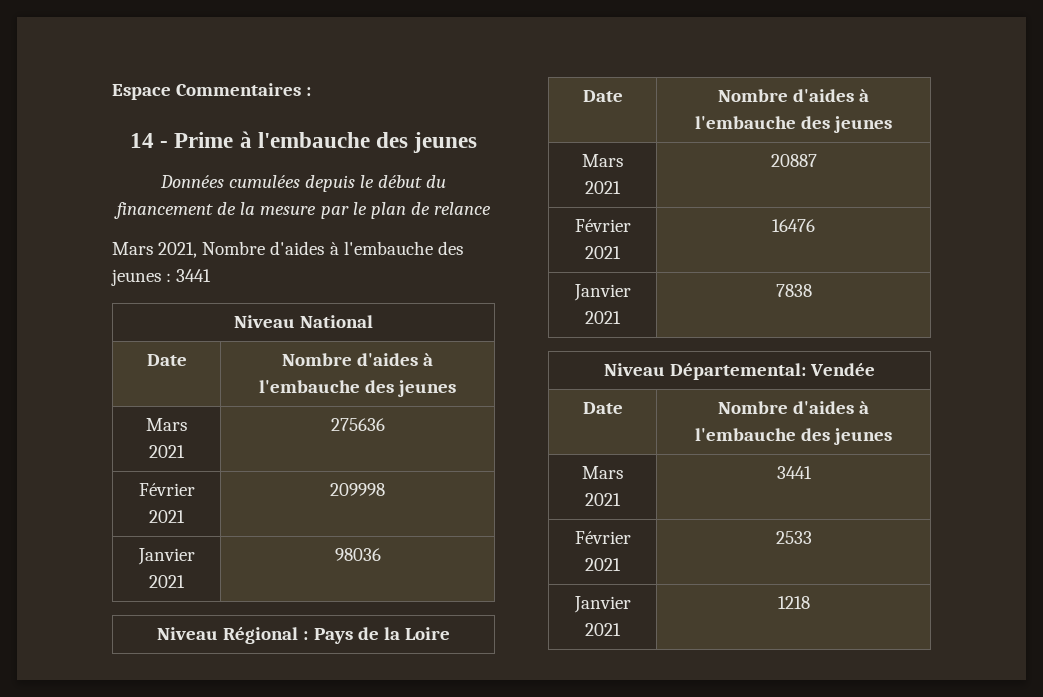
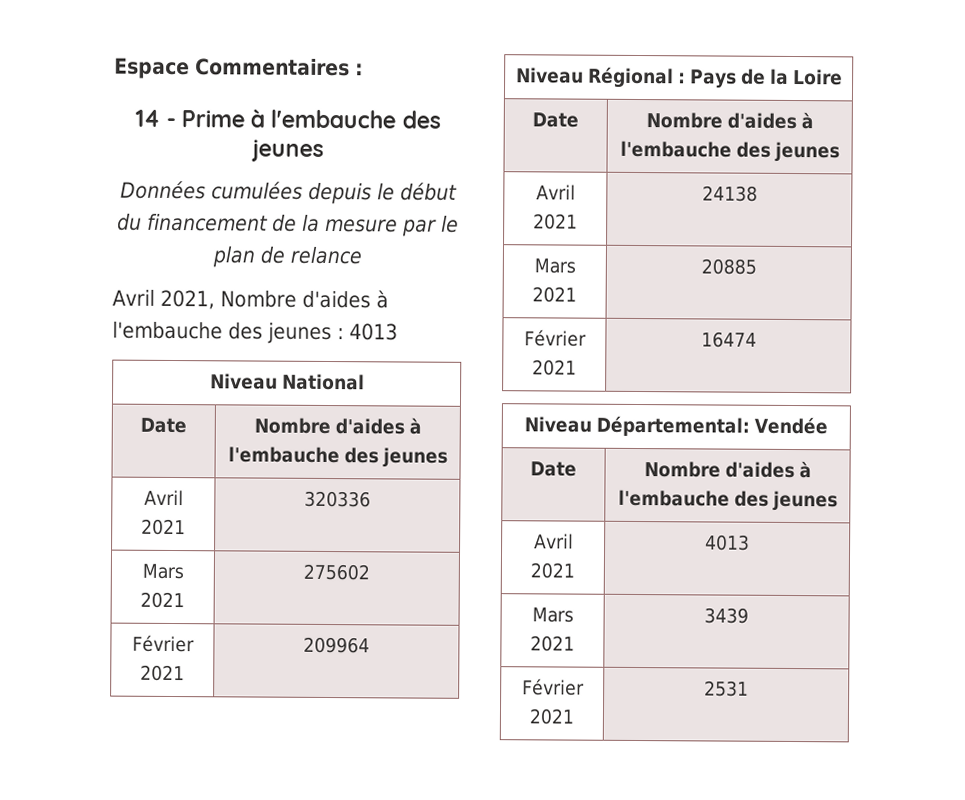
- Mars 2021, Nombre d'aides à l'embauche des jeunes : 3441
+ Avril 2021, Nombre d'aides à l'embauche des jeunes : 4013
- Mars 2021 | 275636
- Février 2021 | 209998
- Janvier 2021 | 98036
+ Avril 2021 | 320336
+ Mars 2021 | 275602
+ Février 2021 | 209964
- Mars 2021 | 20887
- Février 2021 | 16476
- Janvier 2021 | 7838
+ Avril 2021 | 24138
+ Mars 2021 | 20885
+ Février 2021 | 16474
- Mars 2021 | 3441
- Février 2021 | 2533
- Janvier 2021 | 1218
+ Avril 2021 | 4013
+ Mars 2021 | 3439
+ Février 2021 | 2531

